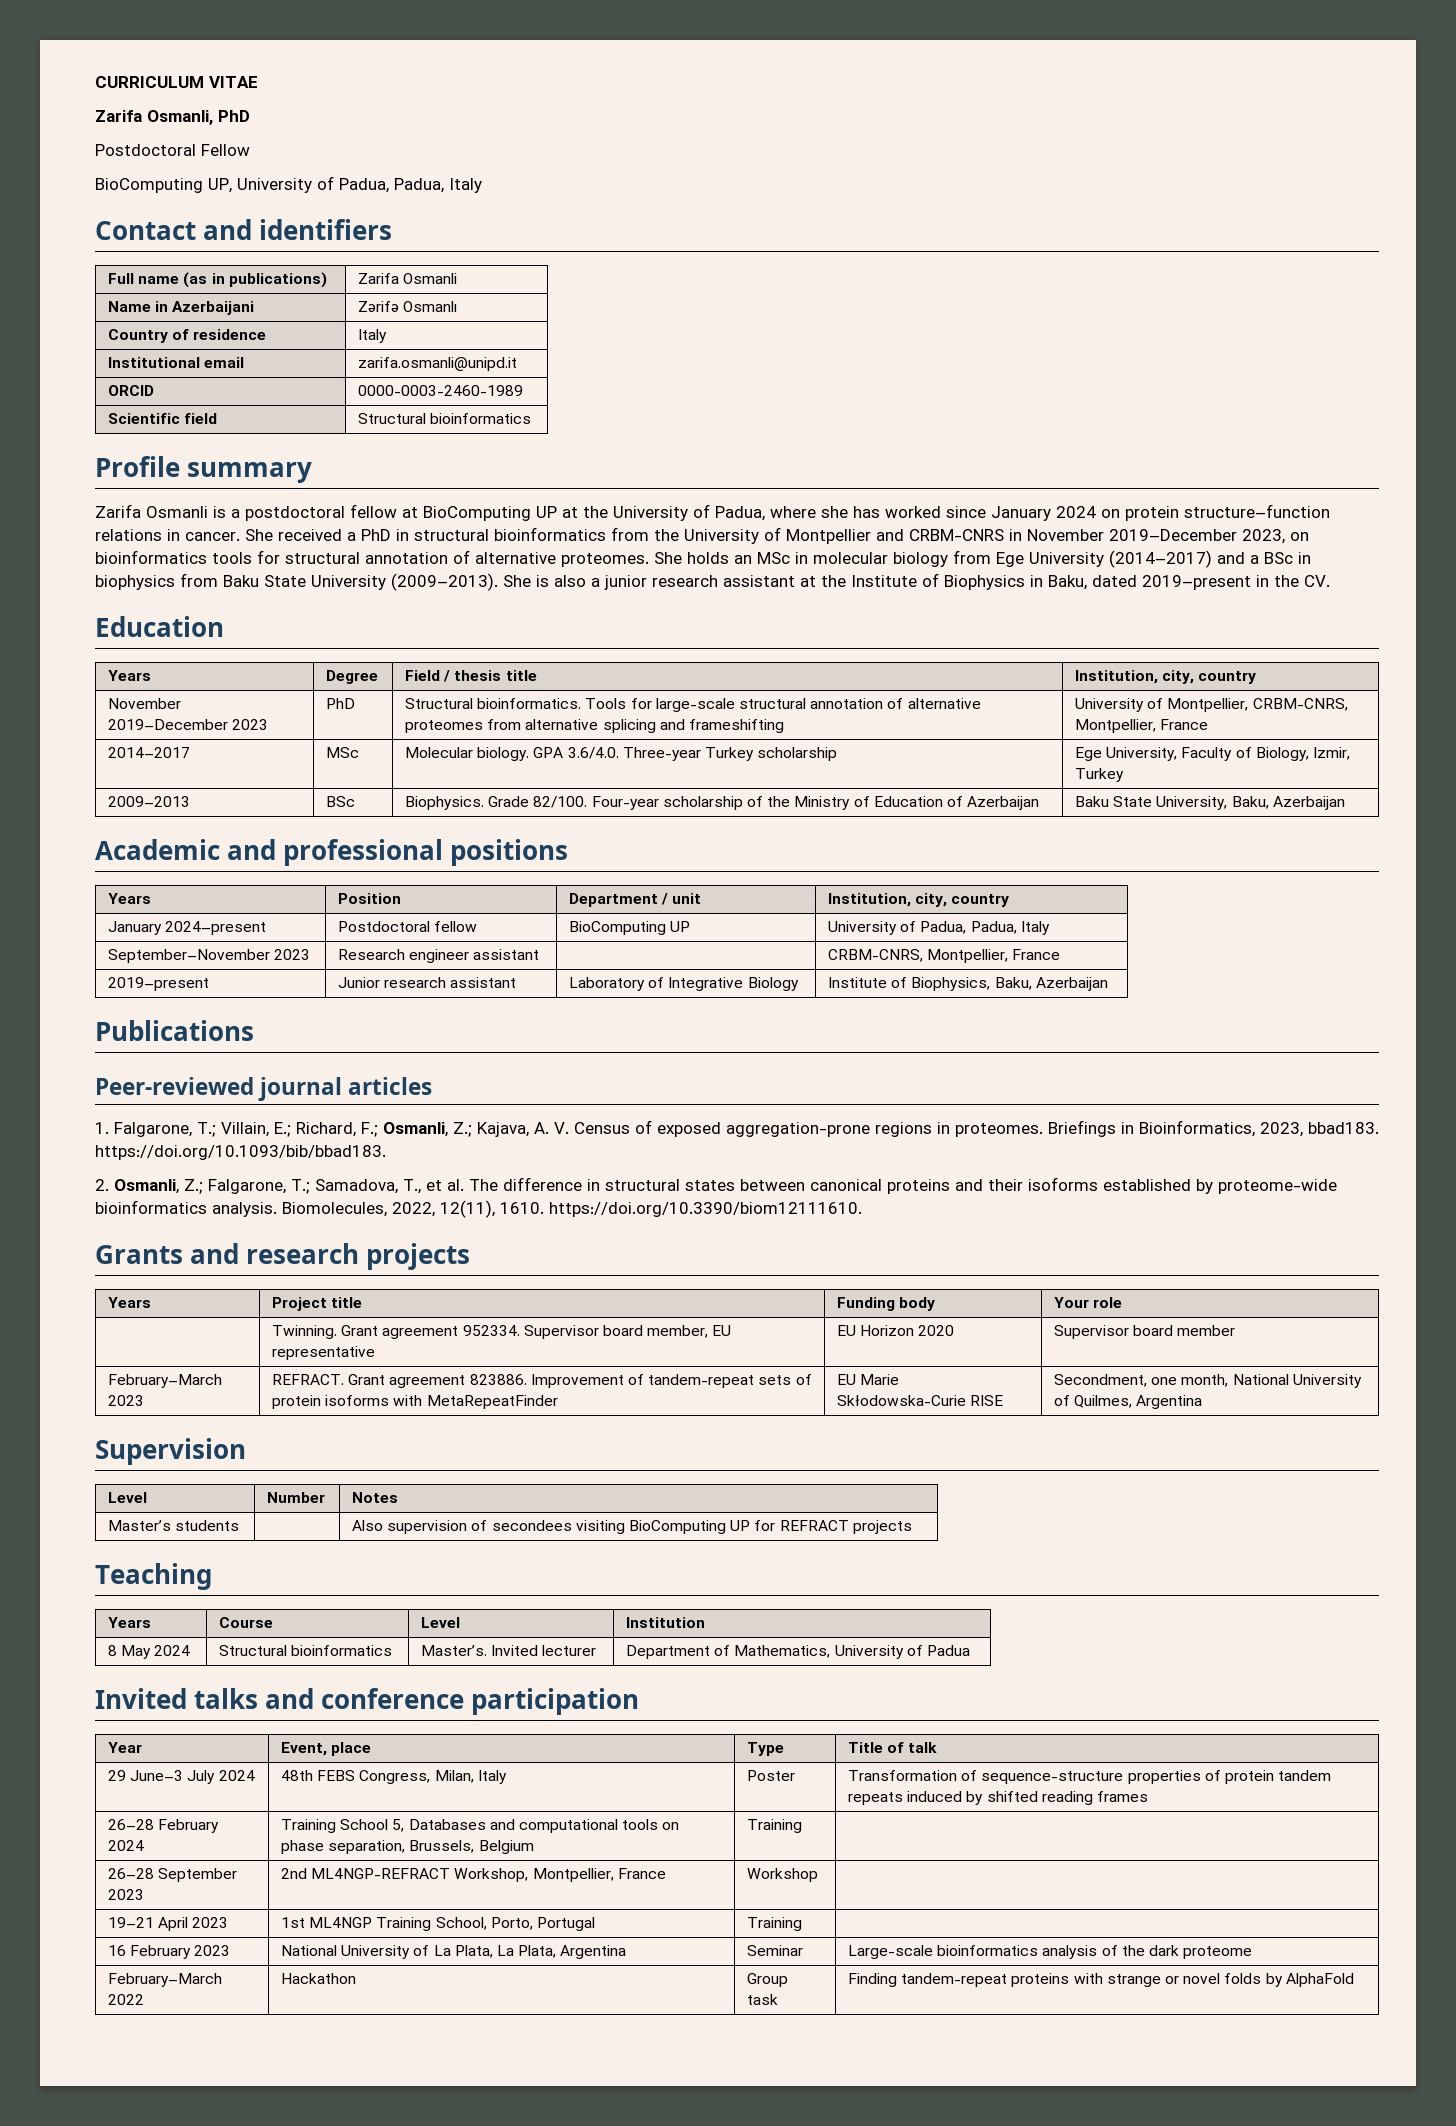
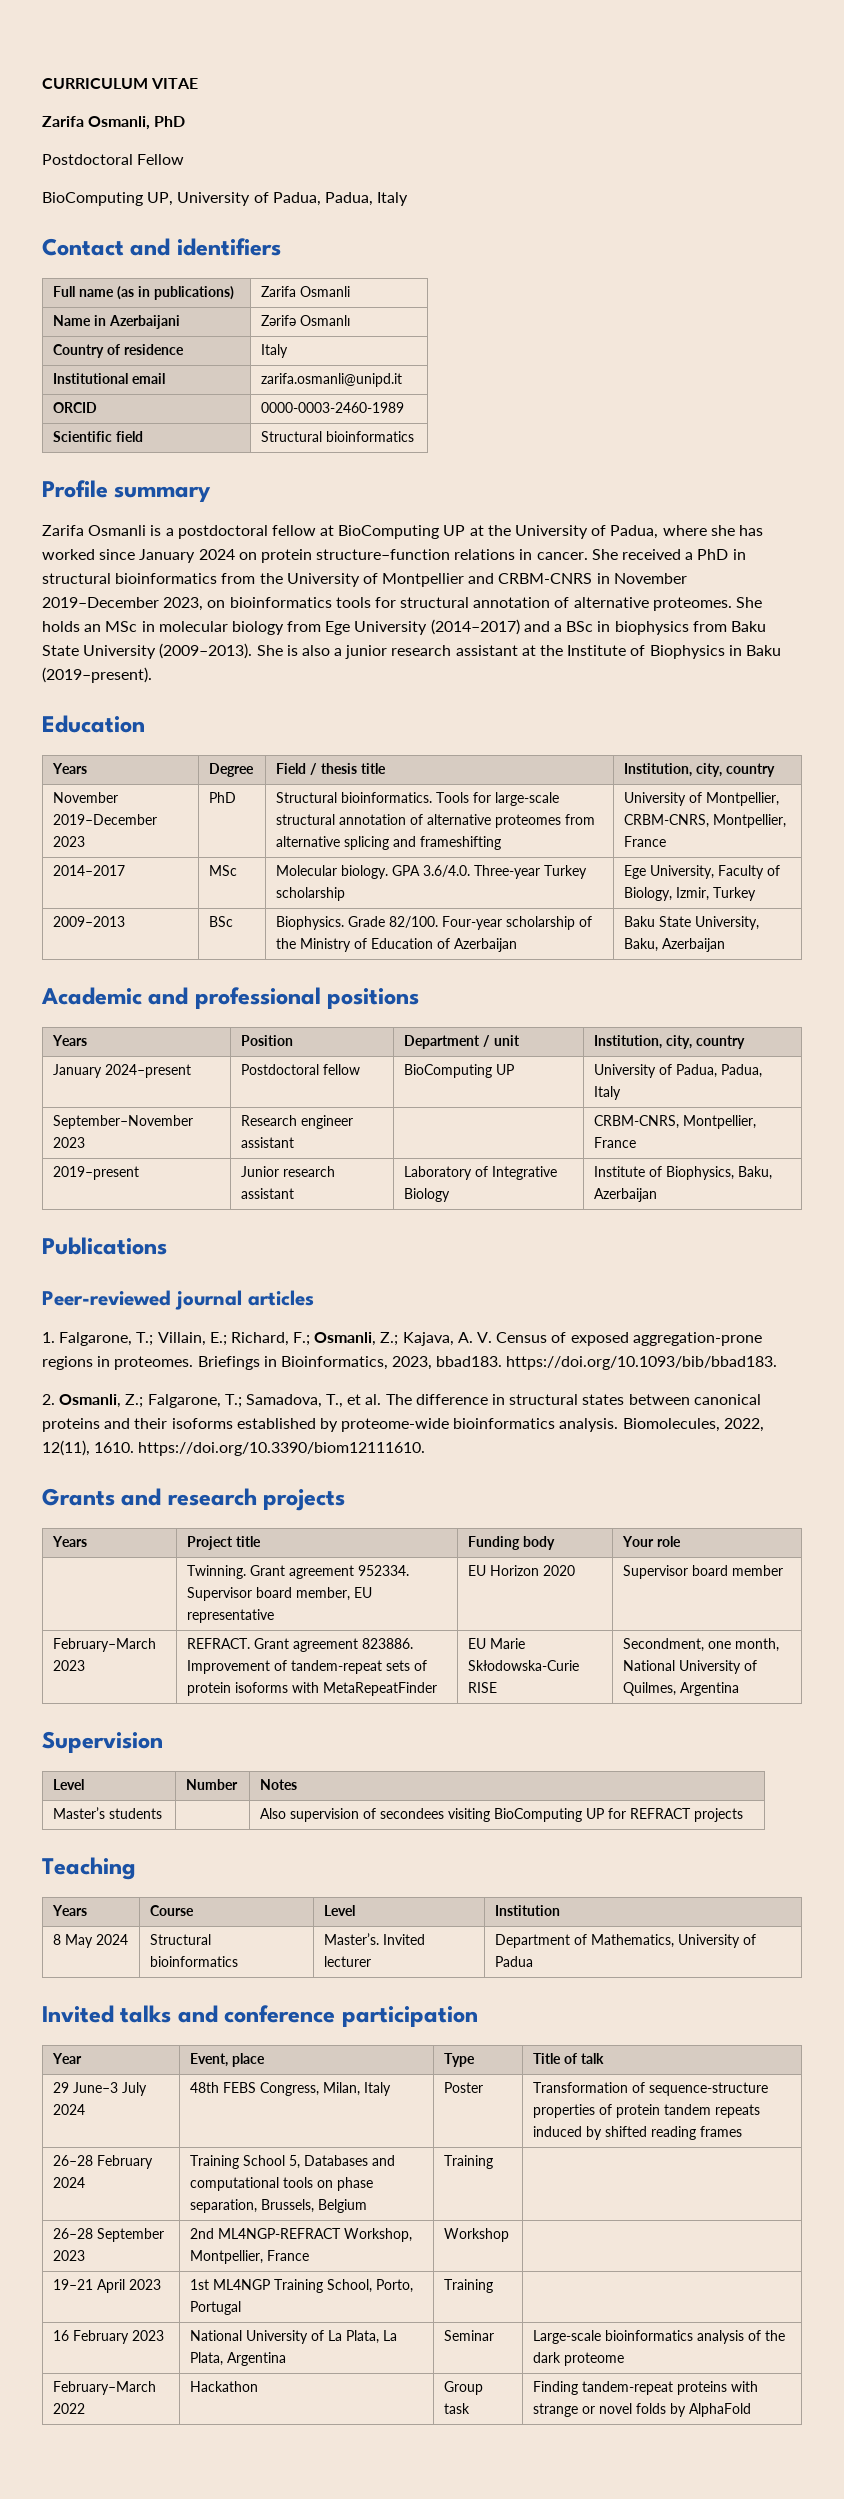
- She is also a junior research assistant at the Institute of Biophysics in Baku, dated 2019–present in the CV.
+ She is also a junior research assistant at the Institute of Biophysics in Baku (2019–present).

